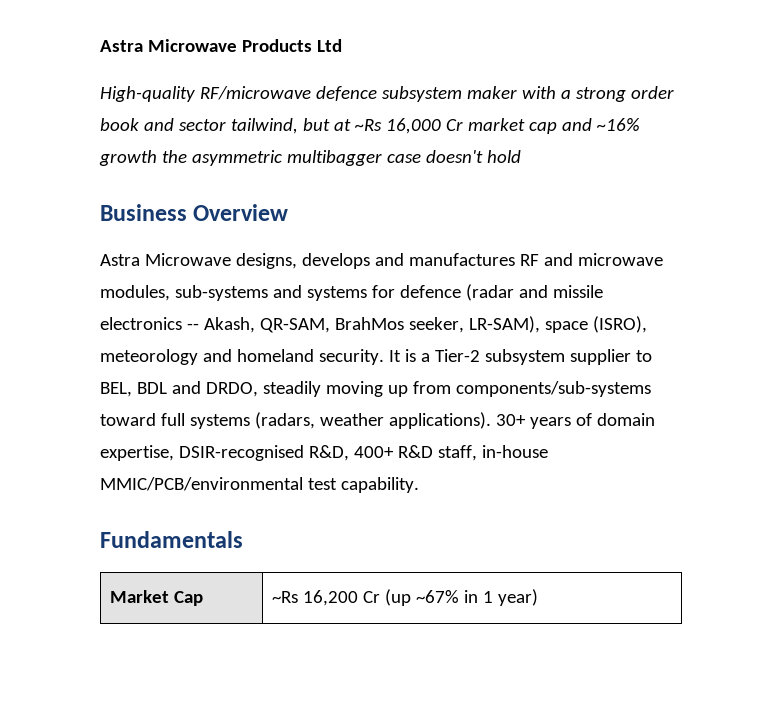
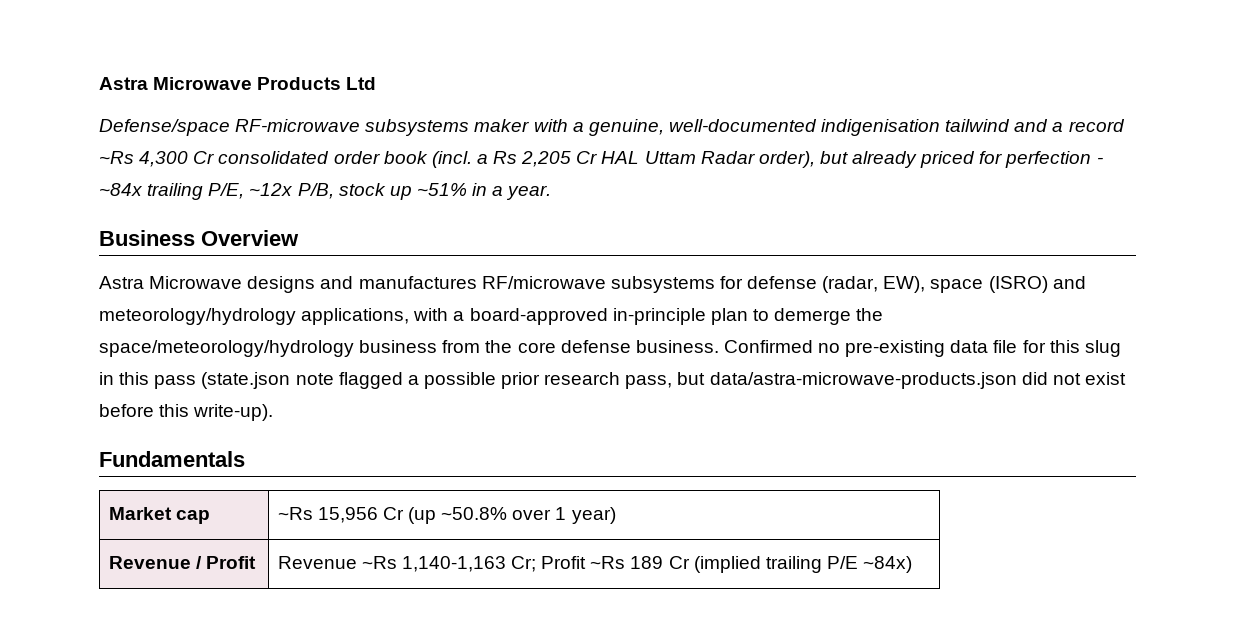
- High-quality RF/microwave defence subsystem maker with a strong order book and sector tailwind, but at ~Rs 16,000 Cr market cap and ~16% growth the asymmetric multibagger case doesn't hold
+ Defense/space RF-microwave subsystems maker with a genuine, well-documented indigenisation tailwind and a record ~Rs 4,300 Cr consolidated order book (incl. a Rs 2,205 Cr HAL Uttam Radar order), but already priced for perfection - ~84x trailing P/E, ~12x P/B, stock up ~51% in a year.
  Business Overview
- Astra Microwave designs, develops and manufactures RF and microwave modules, sub-systems and systems for defence (radar and missile electronics -- Akash, QR-SAM, BrahMos seeker, LR-SAM), space (ISRO), meteorology and homeland security. It is a Tier-2 subsystem supplier to BEL, BDL and DRDO, steadily moving up from components/sub-systems toward full systems (radars, weather applications). 30+ years of domain expertise, DSIR-recognised R&D, 400+ R&D staff, in-house MMIC/PCB/environmental test capability.
+ Astra Microwave designs and manufactures RF/microwave subsystems for defense (radar, EW), space (ISRO) and meteorology/hydrology applications, with a board-approved in-principle plan to demerge the space/meteorology/hydrology business from the core defense business. Confirmed no pre-existing data file for this slug in this pass (state.json note flagged a possible prior research pass, but data/astra-microwave-products.json did not exist before this write-up).
- Market Cap | ~Rs 16,200 Cr (up ~67% in 1 year)
+ Market cap | ~Rs 15,956 Cr (up ~50.8% over 1 year)
+ Revenue / Profit | Revenue ~Rs 1,140-1,163 Cr; Profit ~Rs 189 Cr (implied trailing P/E ~84x)

